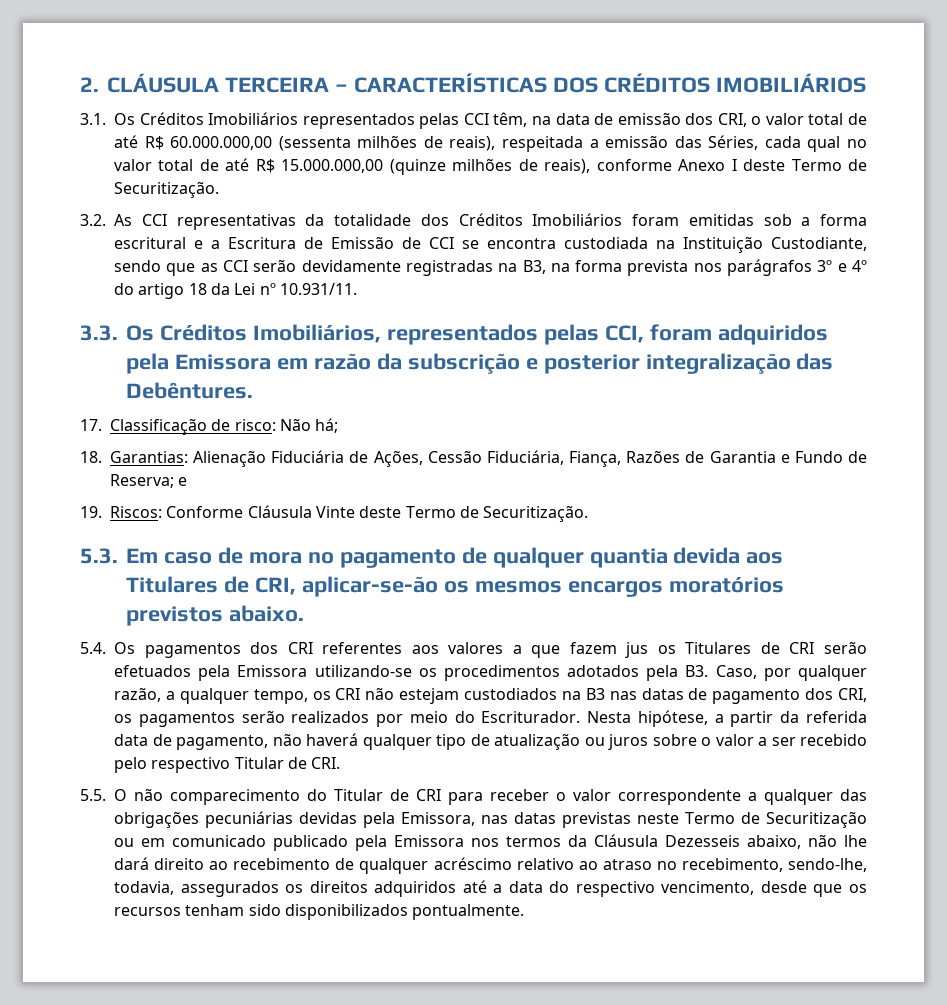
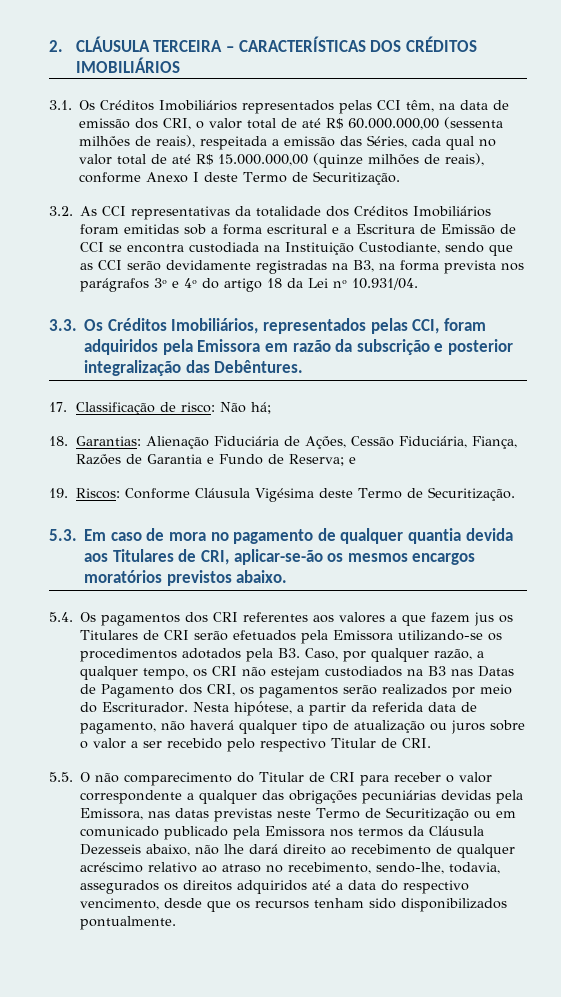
- 3.2. As CCI representativas da totalidade dos Créditos Imobiliários foram emitidas sob a forma escritural e a Escritura de Emissão de CCI se encontra custodiada na Instituição Custodiante, sendo que as CCI serão devidamente registradas na B3, na forma prevista nos parágrafos 3º e 4º do artigo 18 da Lei nº 10.931/11.
+ 3.2. As CCI representativas da totalidade dos Créditos Imobiliários foram emitidas sob a forma escritural e a Escritura de Emissão de CCI se encontra custodiada na Instituição Custodiante, sendo que as CCI serão devidamente registradas na B3, na forma prevista nos parágrafos 3º e 4º do artigo 18 da Lei nº 10.931/04.
- 19. Riscos: Conforme Cláusula Vinte deste Termo de Securitização.
+ 19. Riscos: Conforme Cláusula Vigésima deste Termo de Securitização.
- 5.4. Os pagamentos dos CRI referentes aos valores a que fazem jus os Titulares de CRI serão efetuados pela Emissora utilizando-se os procedimentos adotados pela B3. Caso, por qualquer razão, a qualquer tempo, os CRI não estejam custodiados na B3 nas datas de pagamento dos CRI, os pagamentos serão realizados por meio do Escriturador.
+ 5.4. Os pagamentos dos CRI referentes aos valores a que fazem jus os Titulares de CRI serão efetuados pela Emissora utilizando-se os procedimentos adotados pela B3. Caso, por qualquer razão, a qualquer tempo, os CRI não estejam custodiados na B3 nas Datas de Pagamento dos CRI, os pagamentos serão realizados por meio do Escriturador.

